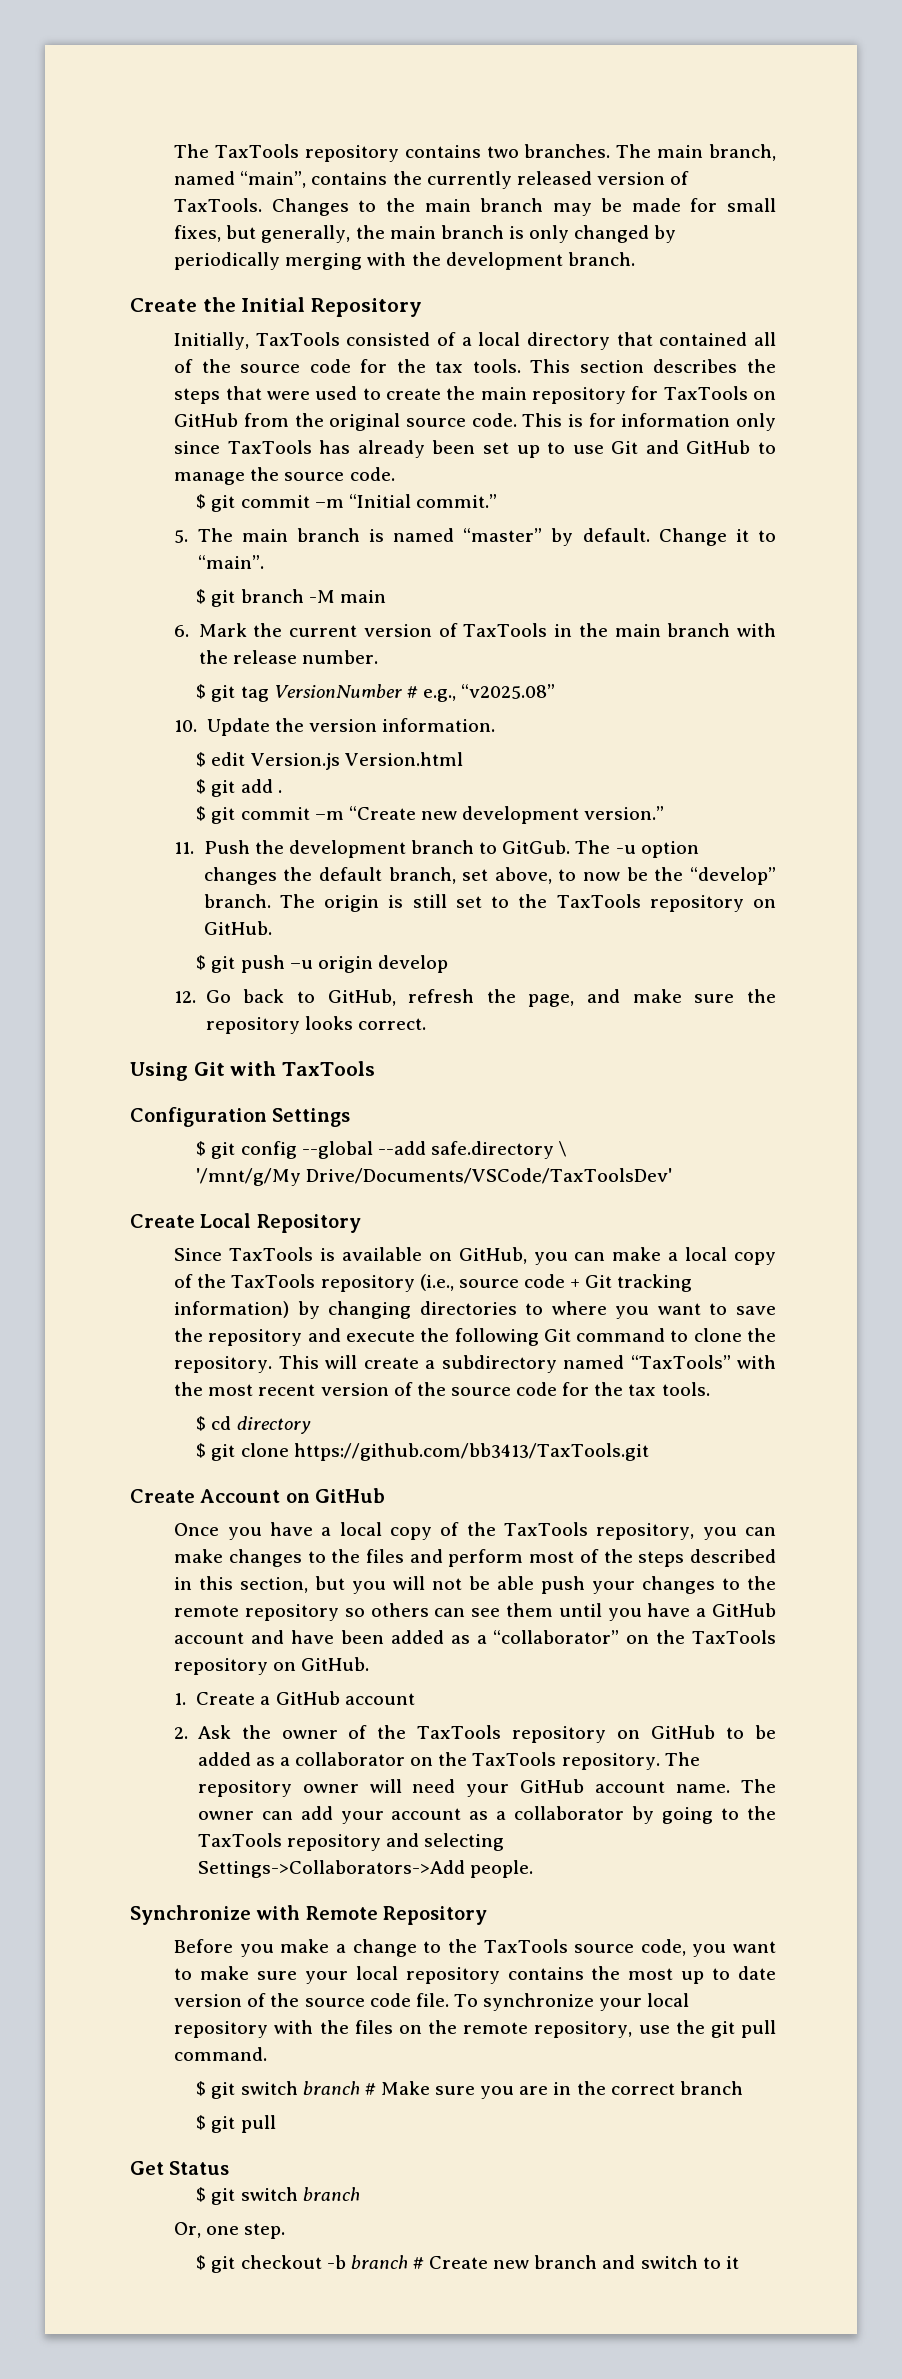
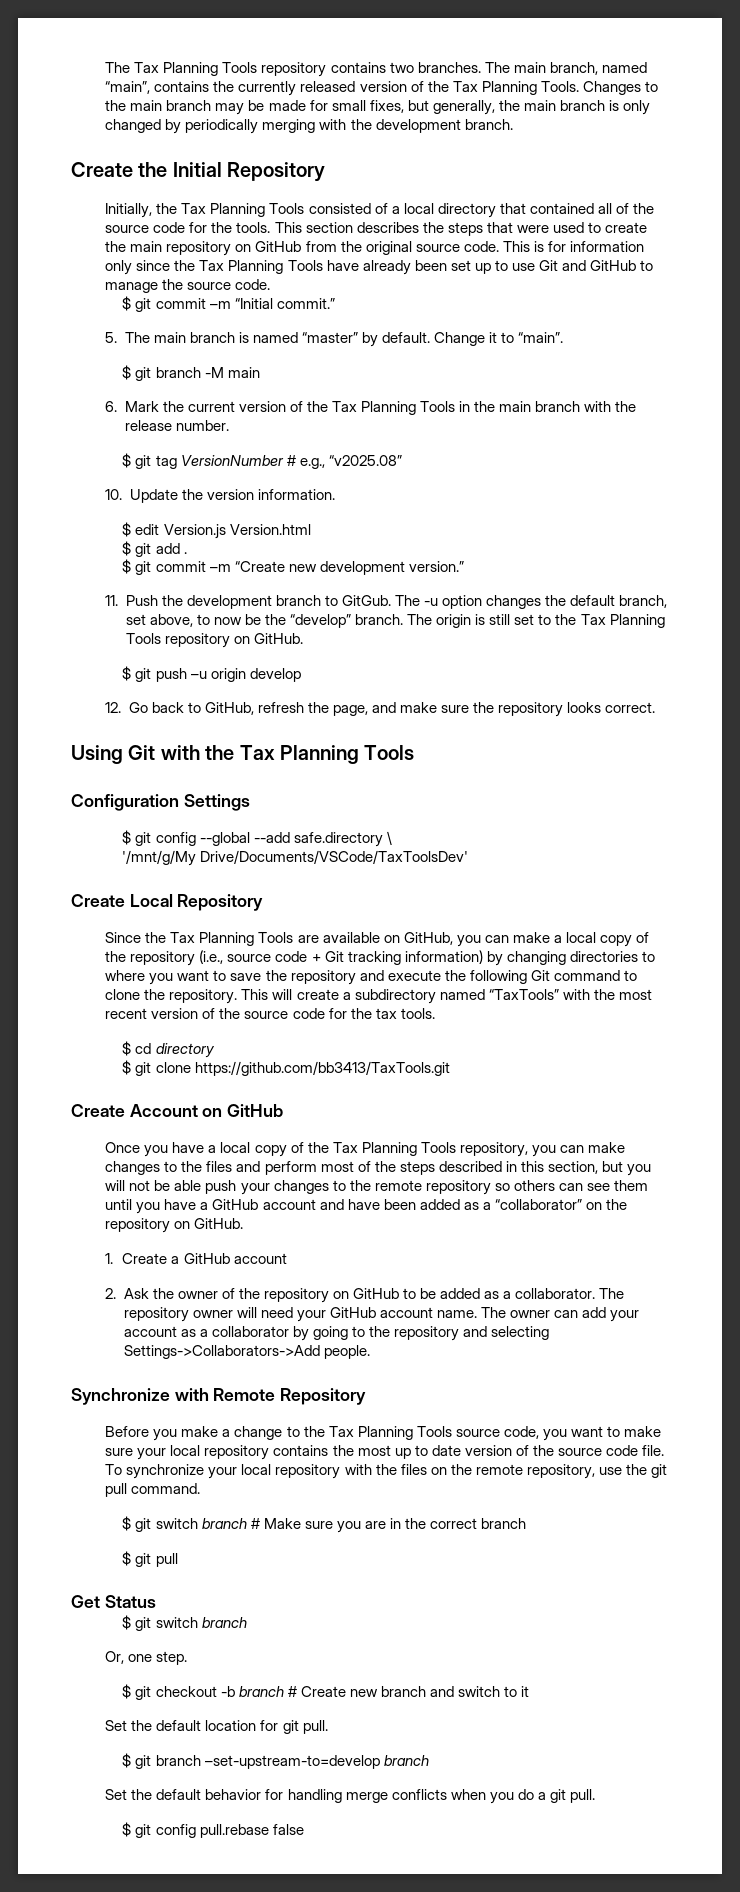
- The TaxTools repository contains two branches.
+ The Tax Planning Tools repository contains two branches.
- The main branch, named “main”, contains the currently released version of TaxTools.
+ The main branch, named “main”, contains the currently released version of the Tax Planning Tools.
- Initially, TaxTools consisted of a local directory that contained all of the source code for the tax tools.
+ Initially, the Tax Planning Tools consisted of a local directory that contained all of the source code for the tools.
- This section describes the steps that were used to create the main repository for TaxTools on GitHub from the original source code.
+ This section describes the steps that were used to create the main repository on GitHub from the original source code.
- This is for information only since TaxTools has already been set up to use Git and GitHub to manage the source code.
+ This is for information only since the Tax Planning Tools have already been set up to use Git and GitHub to manage the source code.
- 6. Mark the current version of TaxTools in the main branch with the release number.
+ 6. Mark the current version of the Tax Planning Tools in the main branch with the release number.
- The origin is still set to the TaxTools repository on GitHub.
+ The origin is still set to the Tax Planning Tools repository on GitHub.
- Using Git with TaxTools
+ Using Git with the Tax Planning Tools
- Since TaxTools is available on GitHub, you can make a local copy of the TaxTools repository (i.e., source code + Git tracking information) by changing directories to where you want to save the repository and execute the following Git command to clone the repository.
+ Since the Tax Planning Tools are available on GitHub, you can make a local copy of the repository (i.e., source code + Git tracking information) by changing directories to where you want to save the repository and execute the following Git command to clone the repository.
- Once you have a local copy of the TaxTools repository, you can make changes to the files and perform most of the steps described in this section, but you will not be able push your changes to the remote repository so others can see them until you have a GitHub account and have been added as a “collaborator” on the TaxTools repository on GitHub.
+ Once you have a local copy of the Tax Planning Tools repository, you can make changes to the files and perform most of the steps described in this section, but you will not be able push your changes to the remote repository so others can see them until you have a GitHub account and have been added as a “collaborator” on the repository on GitHub.
- 2. Ask the owner of the TaxTools repository on GitHub to be added as a collaborator on the TaxTools repository.
+ 2. Ask the owner of the repository on GitHub to be added as a collaborator.
- The owner can add your account as a collaborator by going to the TaxTools repository and selecting Settings->Collaborators->Add people.
+ The owner can add your account as a collaborator by going to the repository and selecting Settings->Collaborators->Add people.
- Before you make a change to the TaxTools source code, you want to make sure your local repository contains the most up to date version of the source code file.
+ Before you make a change to the Tax Planning Tools source code, you want to make sure your local repository contains the most up to date version of the source code file.
+ Set the default location for git pull.
+ $ git branch –set-upstream-to=develop branch
+ Set the default behavior for handling merge conflicts when you do a git pull.
+ $ git config pull.rebase false

